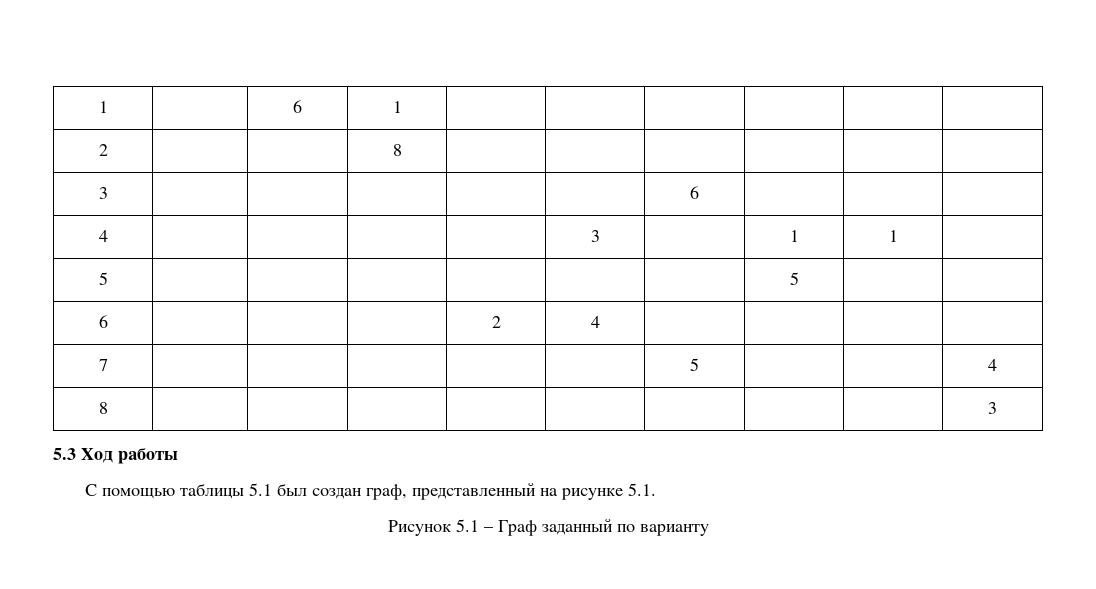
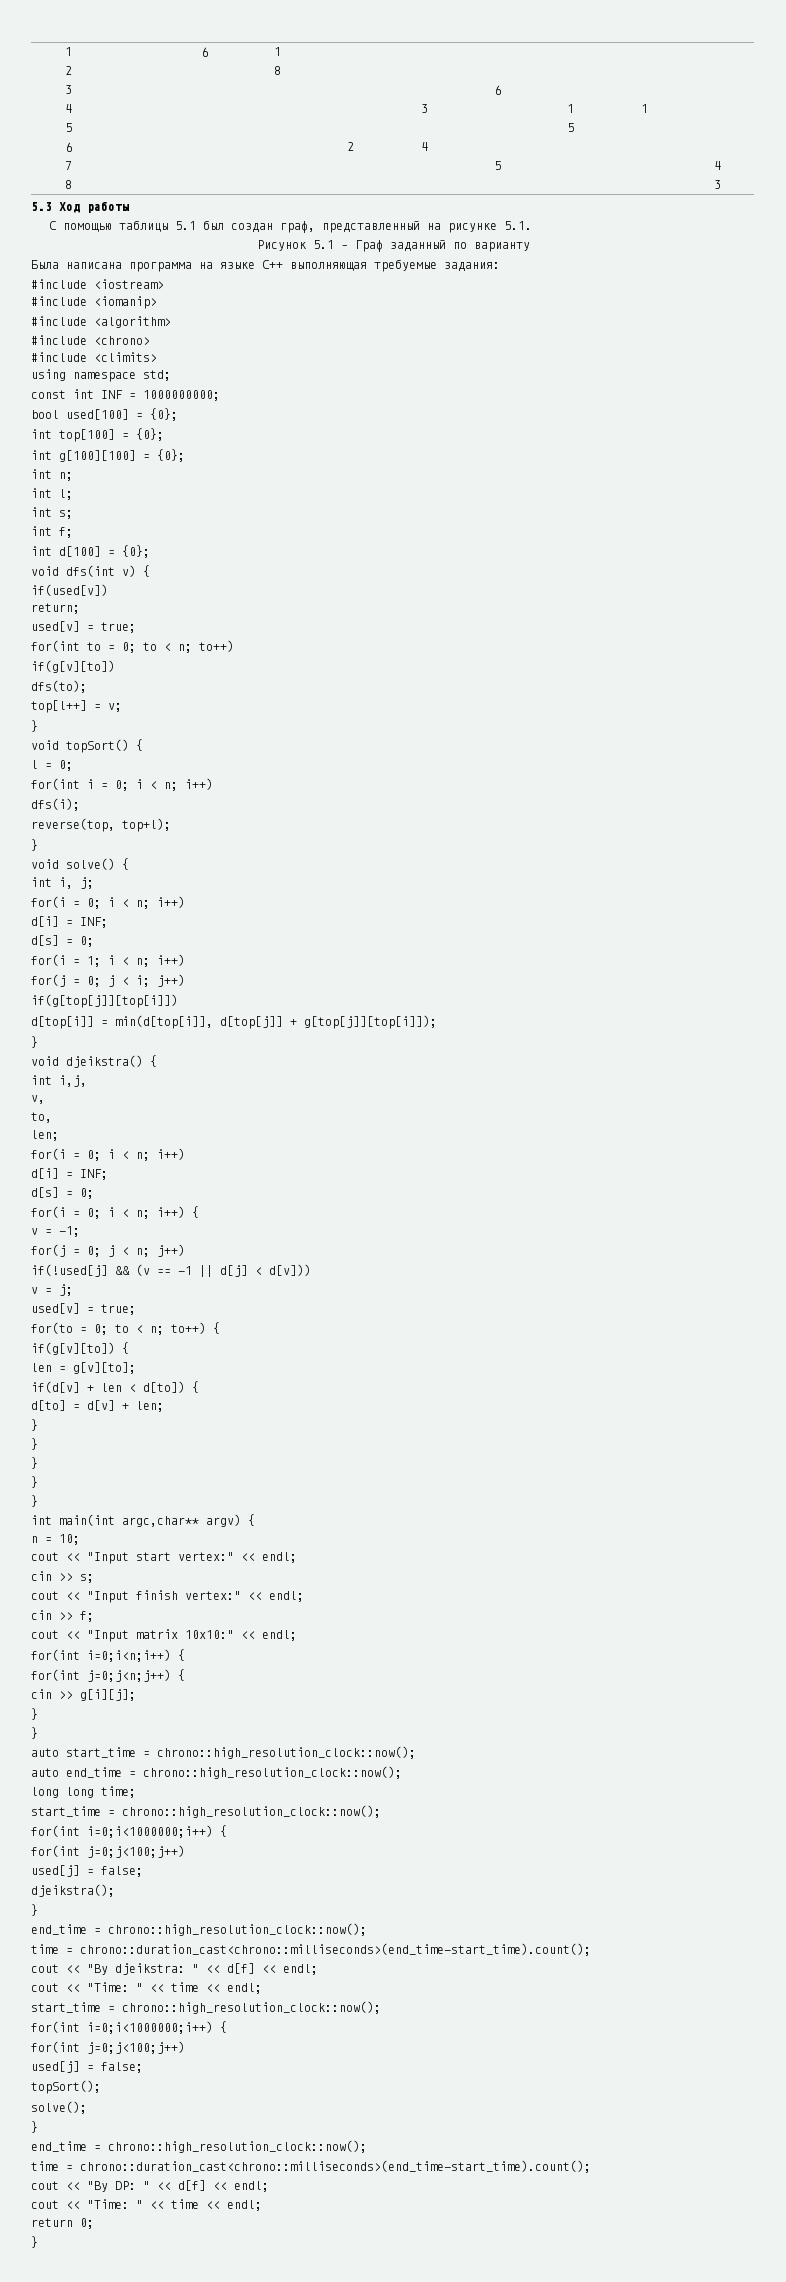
+ Была написана программа на языке С++ выполняющая требуемые задания:
+ #include <iostream>
+ #include <iomanip>
+ #include <algorithm>
+ #include <chrono>
+ #include <climits>
+ using namespace std;
+ const int INF = 1000000000;
+ bool used[100] = {0};
+ int top[100] = {0};
+ int g[100][100] = {0};
+ int n;
+ int l;
+ int s;
+ int f;
+ int d[100] = {0};
+ void dfs(int v) {
+ if(used[v])
+ return;
+ used[v] = true;
+ for(int to = 0; to < n; to++)
+ if(g[v][to])
+ dfs(to);
+ top[l++] = v;
+ }
+ void topSort() {
+ l = 0;
+ for(int i = 0; i < n; i++)
+ dfs(i);
+ reverse(top, top+l);
+ }
+ void solve() {
+ int i, j;
+ for(i = 0; i < n; i++)
+ d[i] = INF;
+ d[s] = 0;
+ for(i = 1; i < n; i++)
+ for(j = 0; j < i; j++)
+ if(g[top[j]][top[i]])
+ d[top[i]] = min(d[top[i]], d[top[j]] + g[top[j]][top[i]]);
+ }
+ void djeikstra() {
+ int i,j,
+ v,
+ to,
+ len;
+ for(i = 0; i < n; i++)
+ d[i] = INF;
+ d[s] = 0;
+ for(i = 0; i < n; i++) {
+ v = -1;
+ for(j = 0; j < n; j++)
+ if(!used[j] && (v == -1 || d[j] < d[v]))
+ v = j;
+ used[v] = true;
+ for(to = 0; to < n; to++) {
+ if(g[v][to]) {
+ len = g[v][to];
+ if(d[v] + len < d[to]) {
+ d[to] = d[v] + len;
+ }
+ }
+ }
+ }
+ }
+ int main(int argc,char** argv) {
+ n = 10;
+ cout << "Input start vertex:" << endl;
+ cin >> s;
+ cout << "Input finish vertex:" << endl;
+ cin >> f;
+ cout << "Input matrix 10x10:" << endl;
+ for(int i=0;i<n;i++) {
+ for(int j=0;j<n;j++) {
+ cin >> g[i][j];
+ }
+ }
+ auto start_time = chrono::high_resolution_clock::now();
+ auto end_time = chrono::high_resolution_clock::now();
+ long long time;
+ start_time = chrono::high_resolution_clock::now();
+ for(int i=0;i<1000000;i++) {
+ for(int j=0;j<100;j++)
+ used[j] = false;
+ djeikstra();
+ }
+ end_time = chrono::high_resolution_clock::now();
+ time = chrono::duration_cast<chrono::milliseconds>(end_time-start_time).count();
+ cout << "By djeikstra: " << d[f] << endl;
+ cout << "Time: " << time << endl;
+ start_time = chrono::high_resolution_clock::now();
+ for(int i=0;i<1000000;i++) {
+ for(int j=0;j<100;j++)
+ used[j] = false;
+ topSort();
+ solve();
+ }
+ end_time = chrono::high_resolution_clock::now();
+ time = chrono::duration_cast<chrono::milliseconds>(end_time-start_time).count();
+ cout << "By DP: " << d[f] << endl;
+ cout << "Time: " << time << endl;
+ return 0;
+ }

